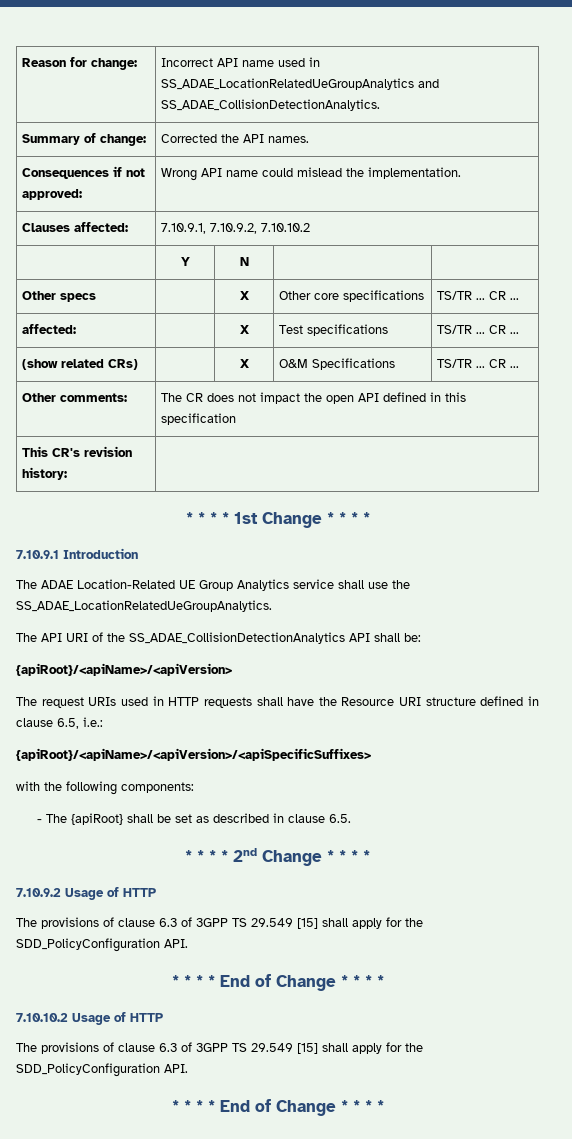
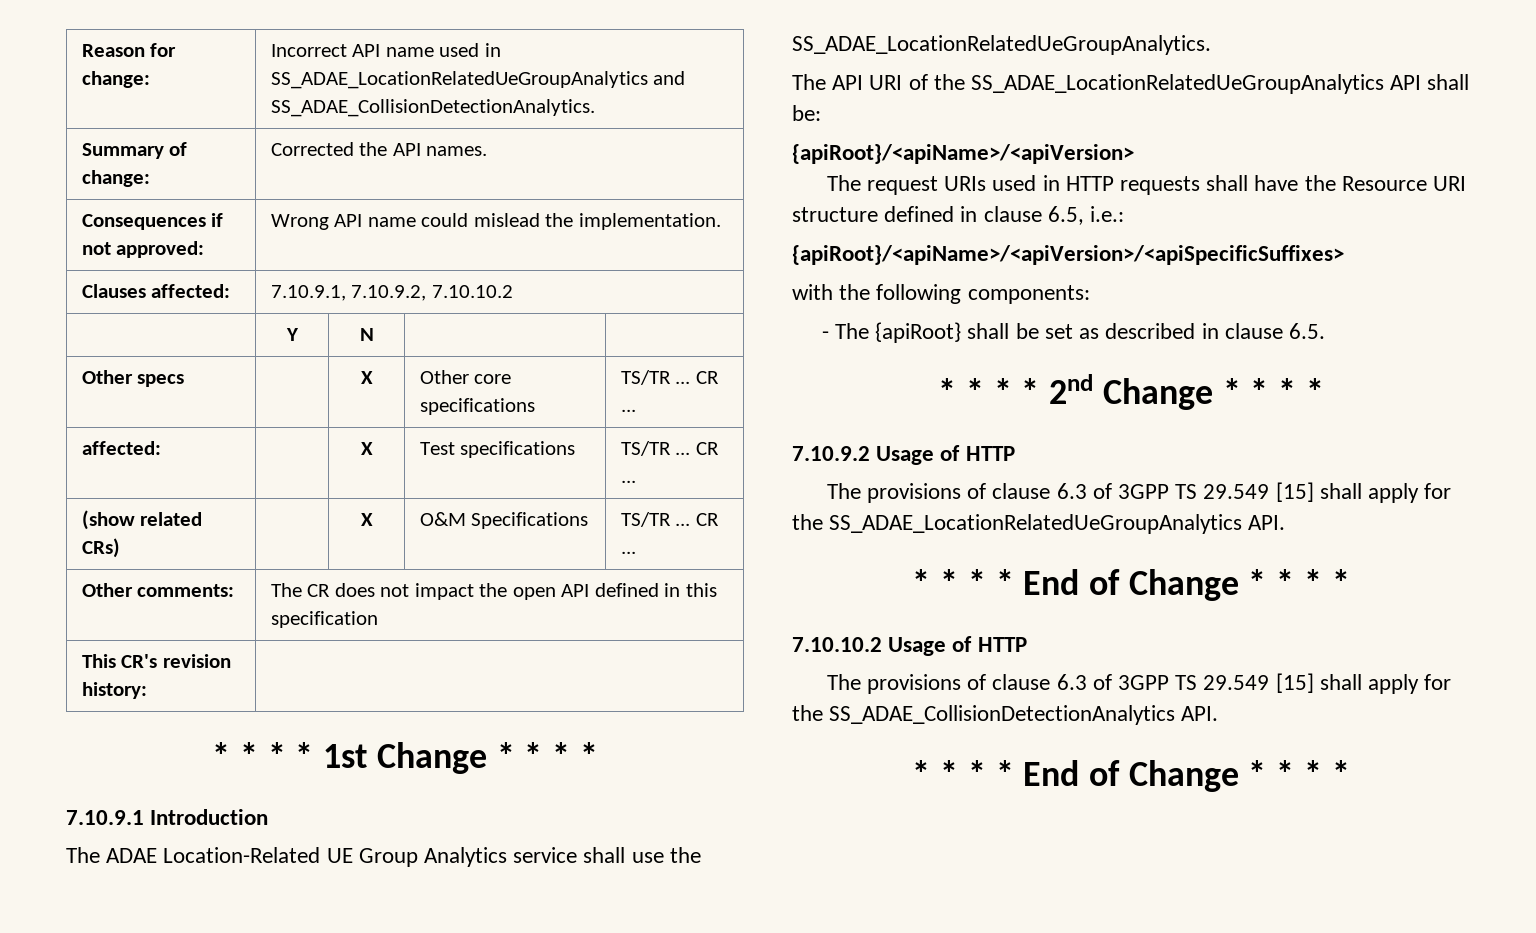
- The API URI of the SS_ADAE_CollisionDetectionAnalytics API shall be:
+ The API URI of the SS_ADAE_LocationRelatedUeGroupAnalytics API shall be:
  7.10.9.2 Usage of HTTP
- The provisions of clause 6.3 of 3GPP TS 29.549 [15] shall apply for the SDD_PolicyConfiguration API.
+ The provisions of clause 6.3 of 3GPP TS 29.549 [15] shall apply for the SS_ADAE_LocationRelatedUeGroupAnalytics API.
  7.10.10.2 Usage of HTTP
- The provisions of clause 6.3 of 3GPP TS 29.549 [15] shall apply for the SDD_PolicyConfiguration API.
+ The provisions of clause 6.3 of 3GPP TS 29.549 [15] shall apply for the SS_ADAE_CollisionDetectionAnalytics API.

